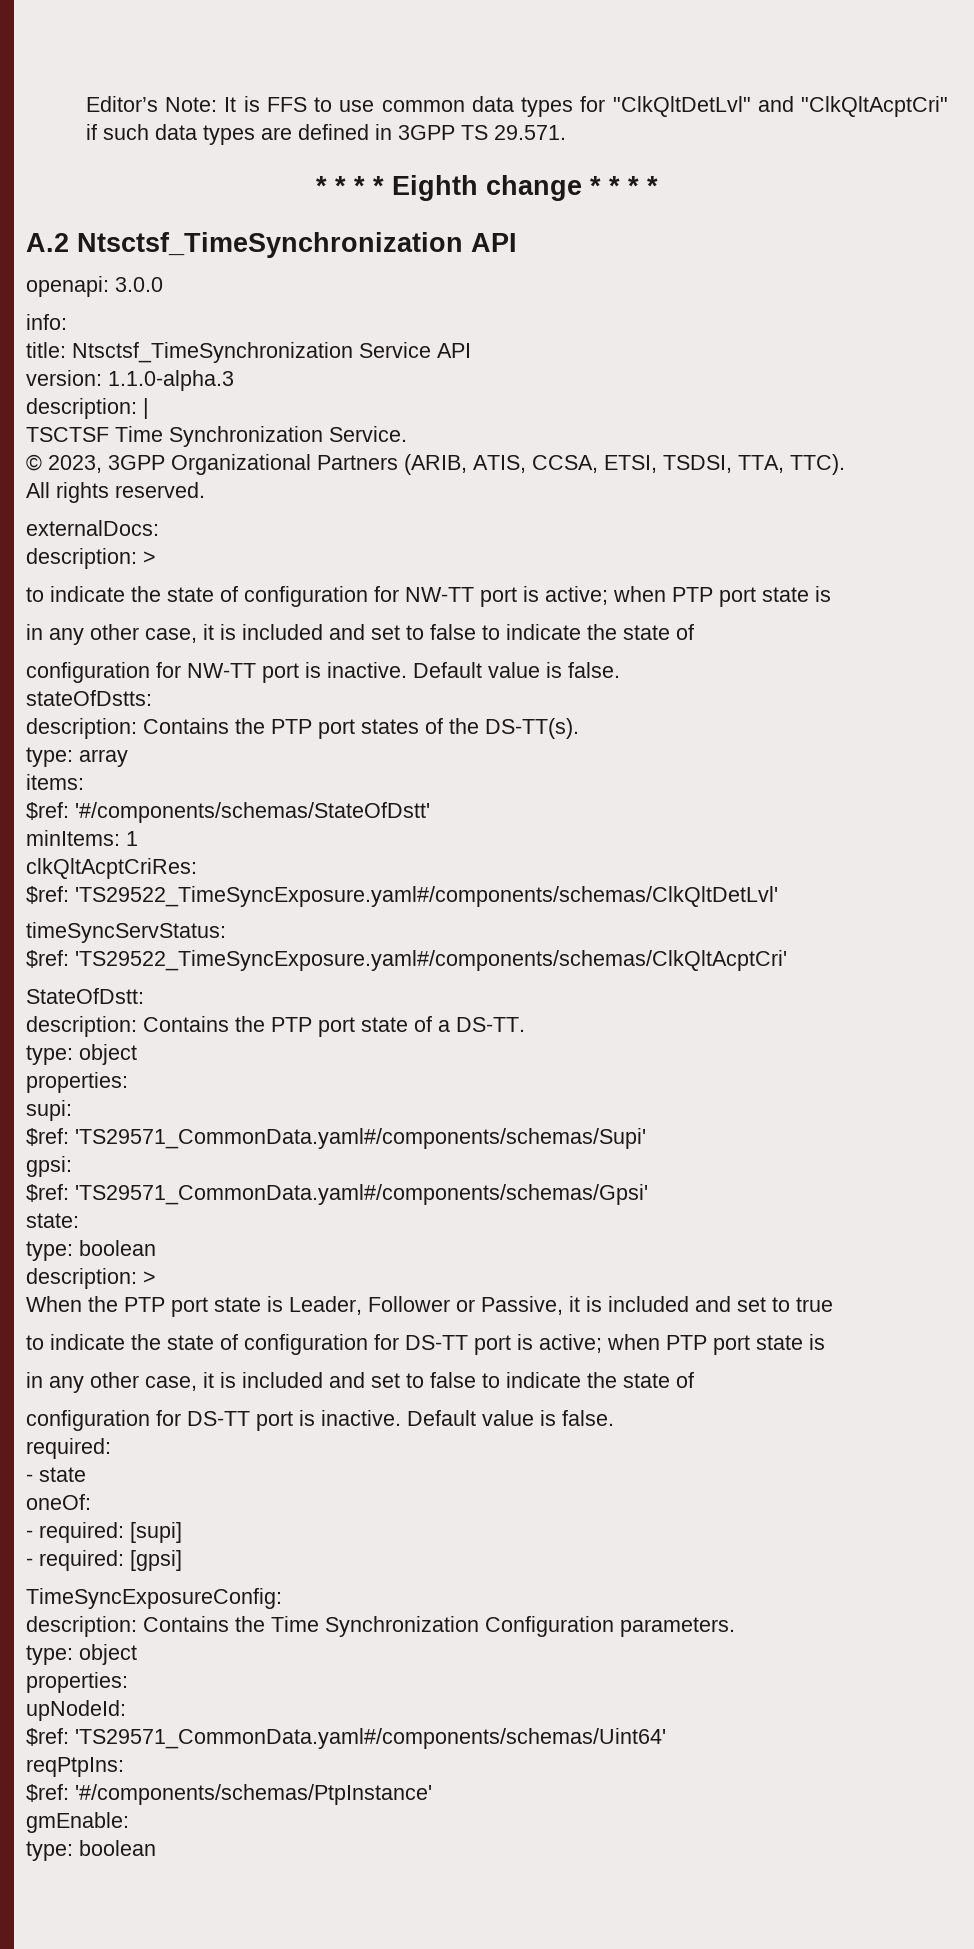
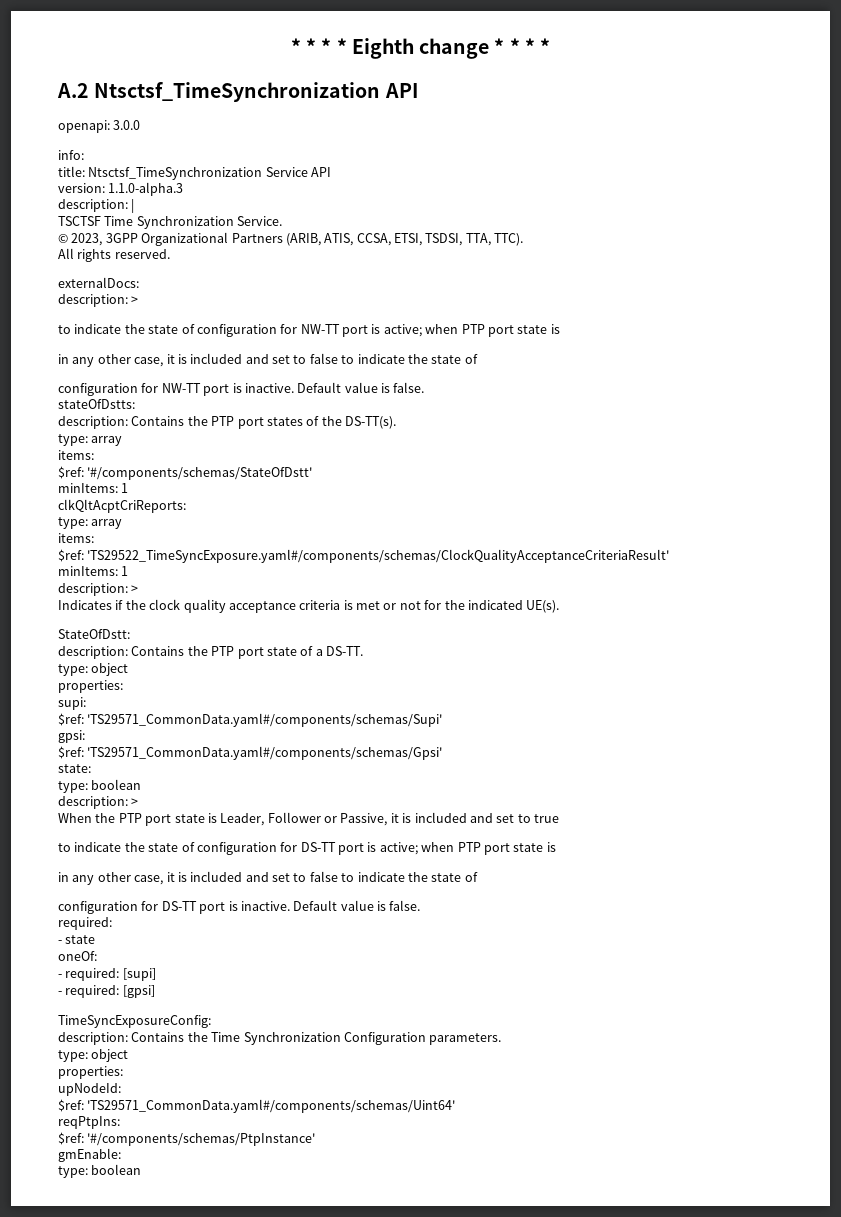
- Editor’s Note: It is FFS to use common data types for "ClkQltDetLvl" and "ClkQltAcptCri" if such data types are defined in 3GPP TS 29.571.
- clkQltAcptCriRes:
- $ref: 'TS29522_TimeSyncExposure.yaml#/components/schemas/ClkQltDetLvl'
- timeSyncServStatus:
- $ref: 'TS29522_TimeSyncExposure.yaml#/components/schemas/ClkQltAcptCri'
+ clkQltAcptCriReports:
+ type: array
+ items:
+ $ref: 'TS29522_TimeSyncExposure.yaml#/components/schemas/ClockQualityAcceptanceCriteriaResult'
+ minItems: 1
+ description: >
+ Indicates if the clock quality acceptance criteria is met or not for the indicated UE(s).

